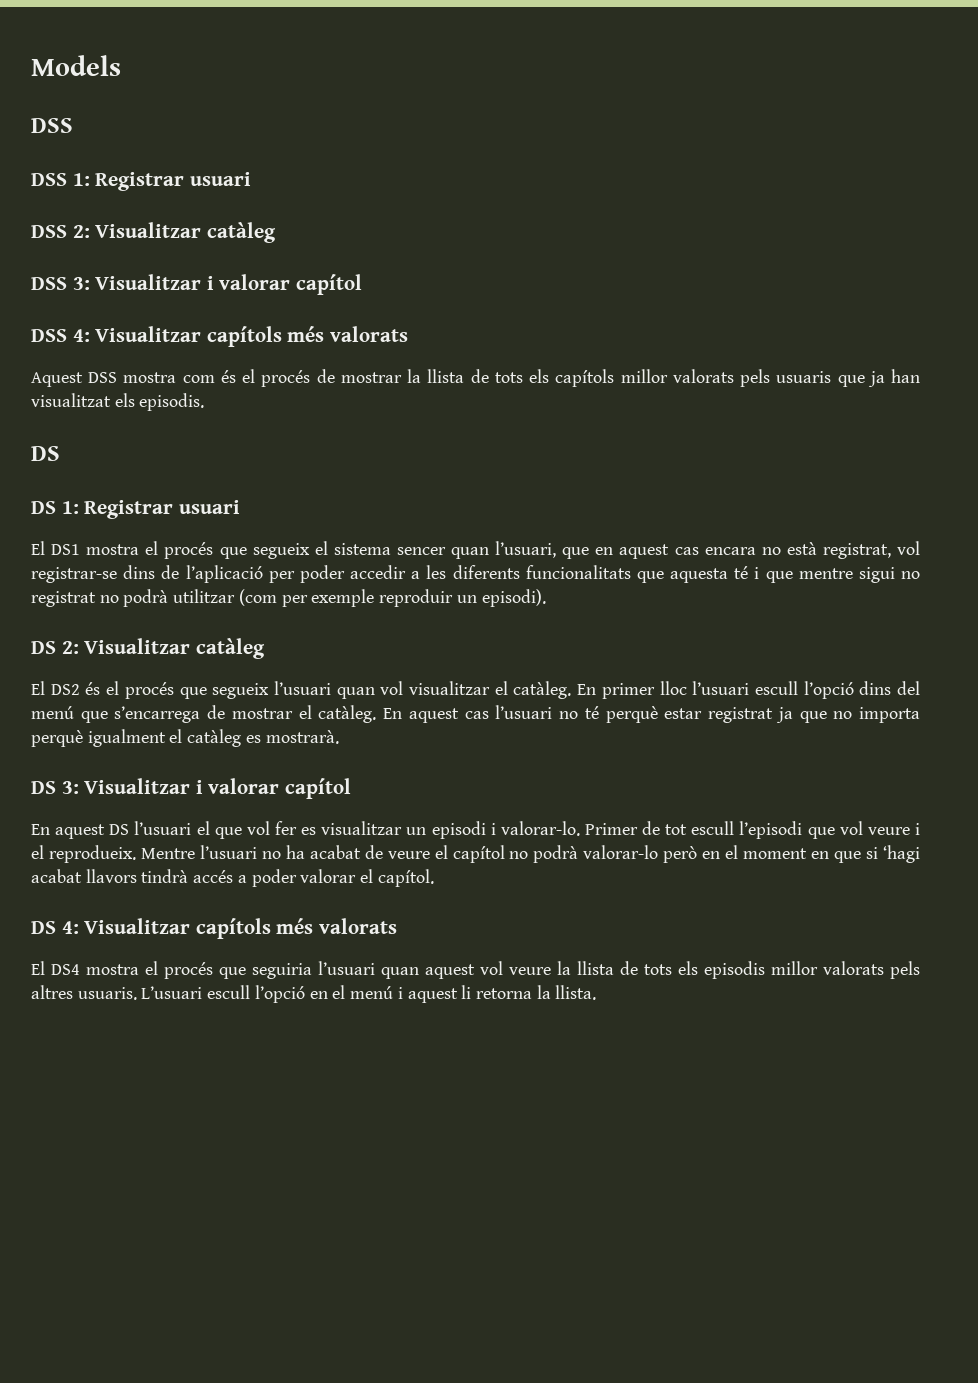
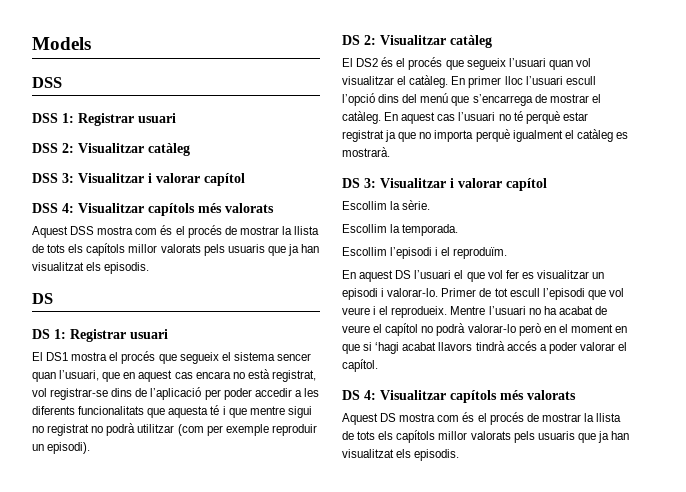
+ Escollim la sèrie.
+ Escollim la temporada.
+ Escollim l’episodi i el reproduïm.
- El DS4 mostra el procés que seguiria l’usuari quan aquest vol veure la llista de tots els episodis millor valorats pels altres usuaris. L’usuari escull l’opció en el menú i aquest li retorna la llista.
+ Aquest DS mostra com és el procés de mostrar la llista de tots els capítols millor valorats pels usuaris que ja han visualitzat els episodis.

